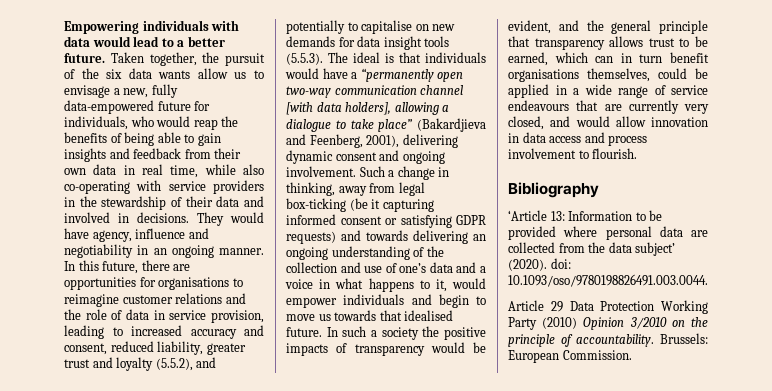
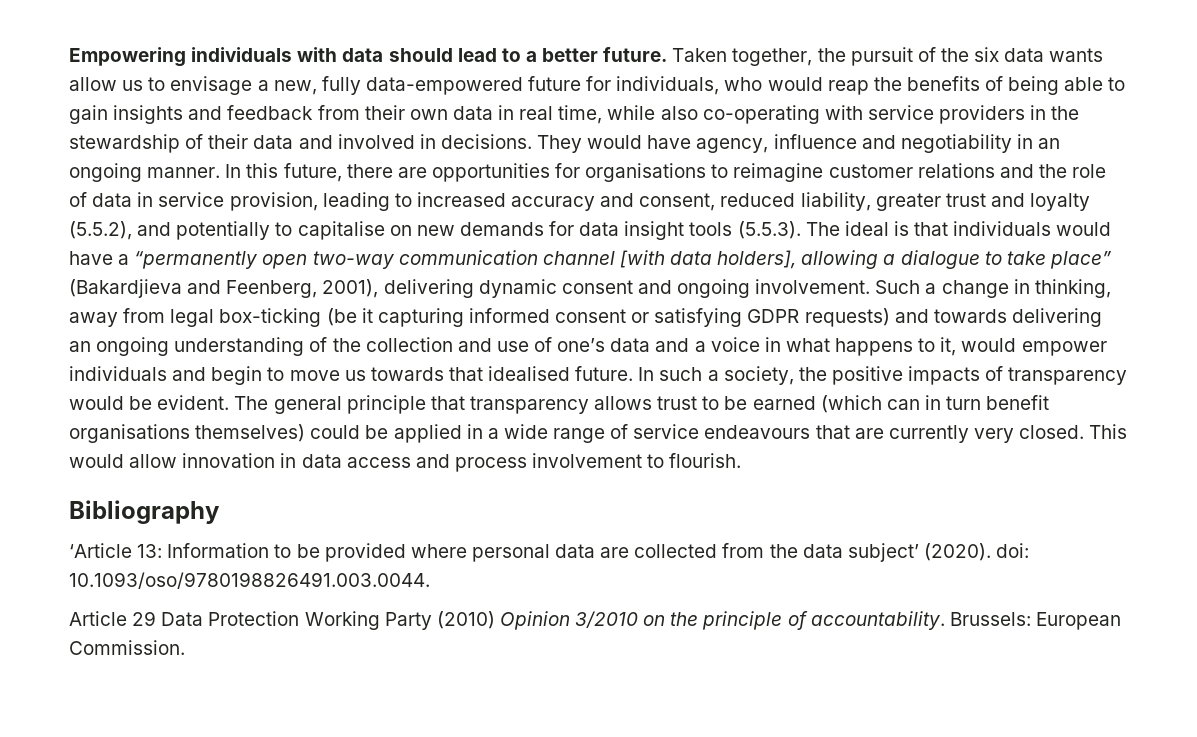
- Empowering individuals with data would lead to a better future.
+ Empowering individuals with data should lead to a better future.
- In such a society the positive impacts of transparency would be evident, and the general principle that transparency allows trust to be earned, which can in turn benefit organisations themselves, could be applied in a wide range of service endeavours that are currently very closed, and would allow innovation in data access and process involvement to flourish.
+ In such a society, the positive impacts of transparency would be evident. The general principle that transparency allows trust to be earned (which can in turn benefit organisations themselves) could be applied in a wide range of service endeavours that are currently very closed. This would allow innovation in data access and process involvement to flourish.

